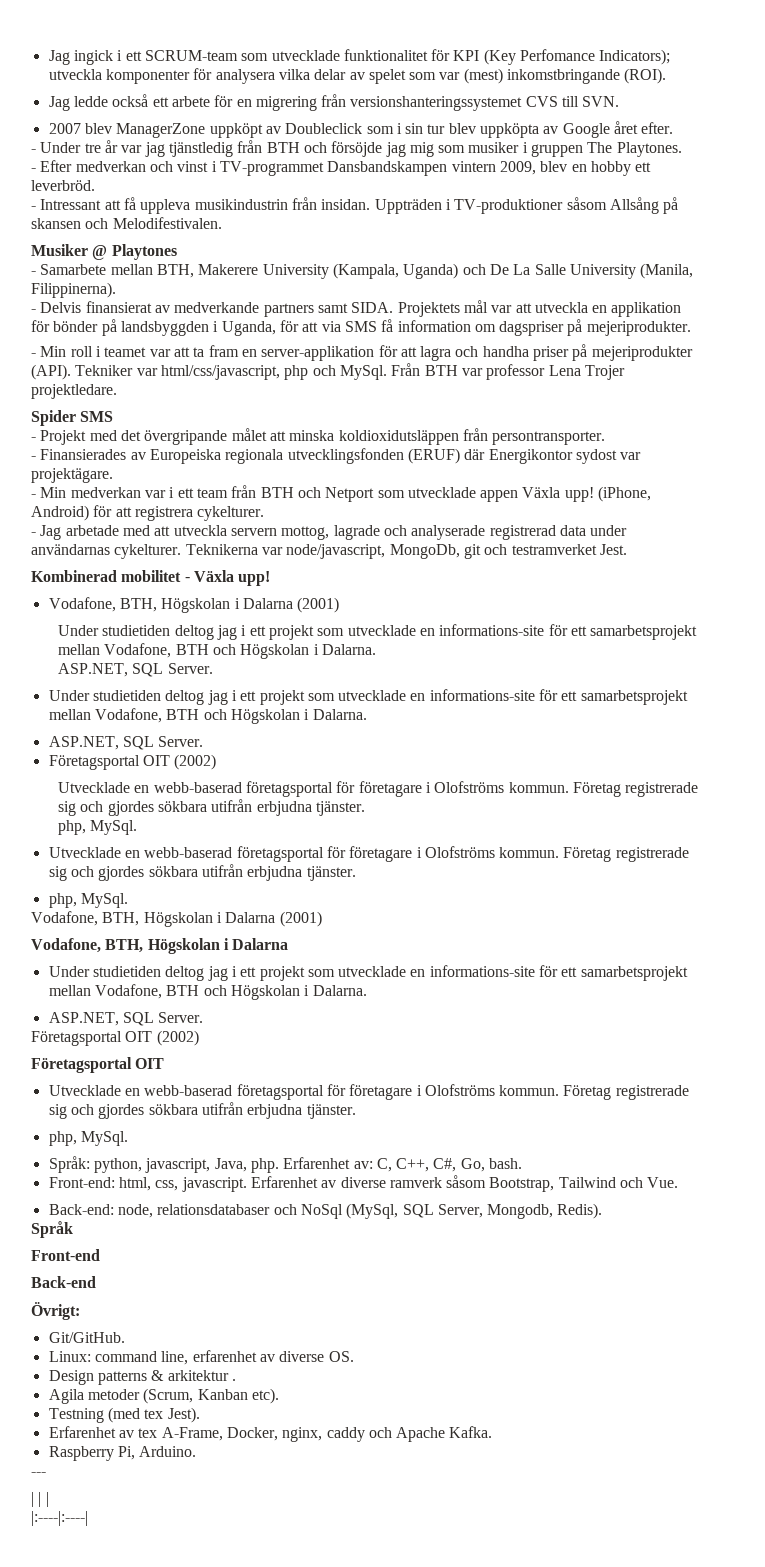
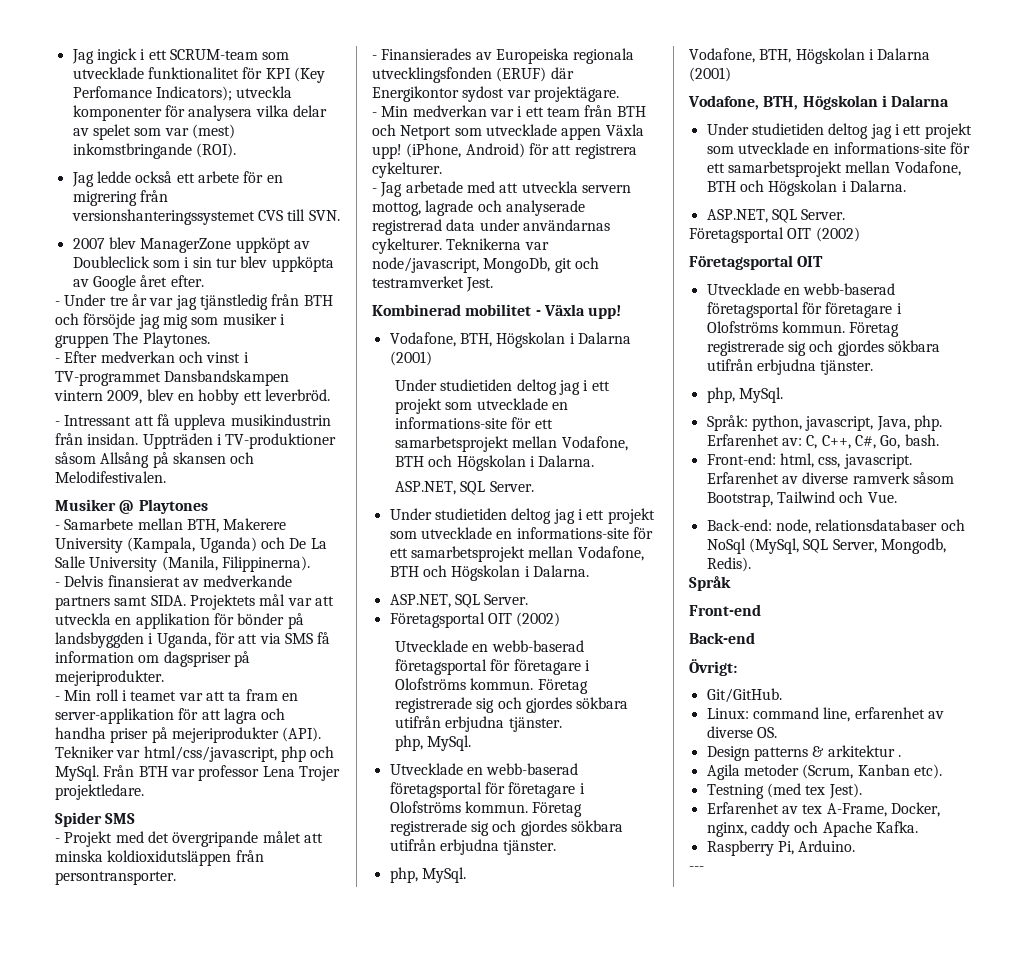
- | | |
- |:----|:----|

